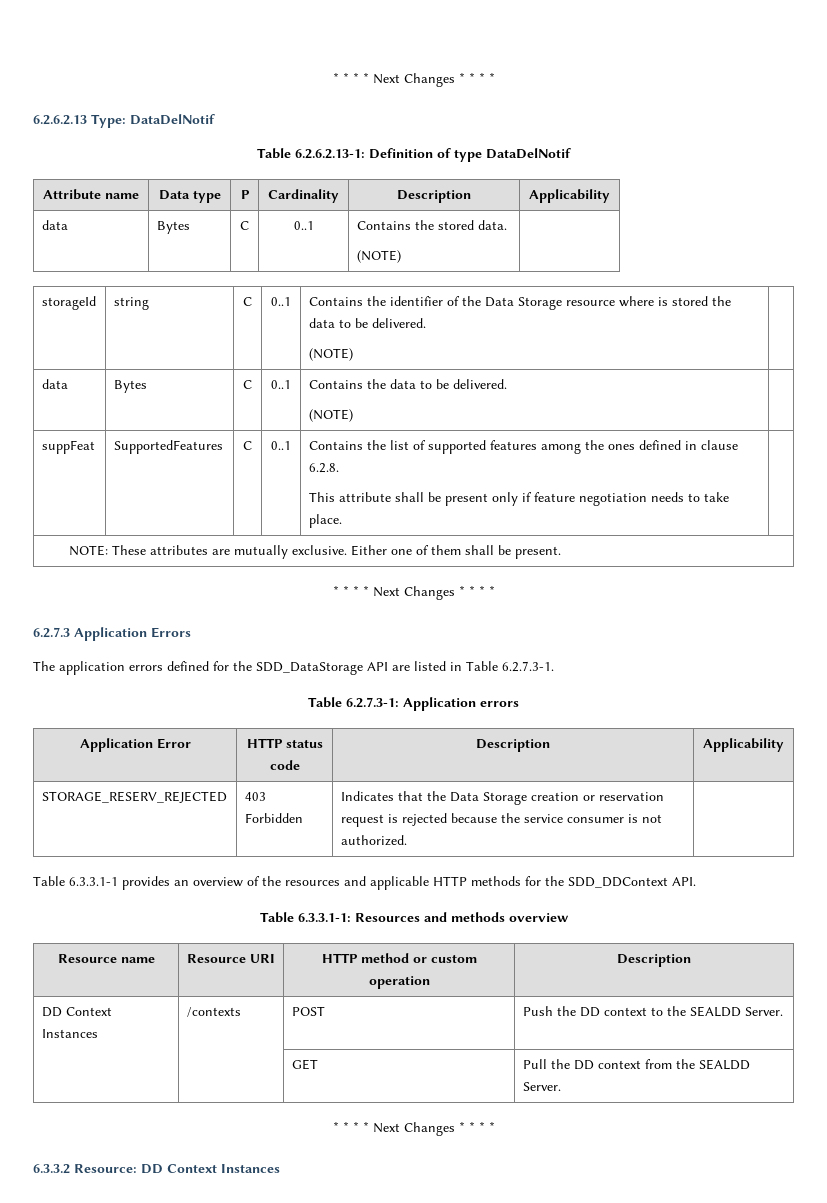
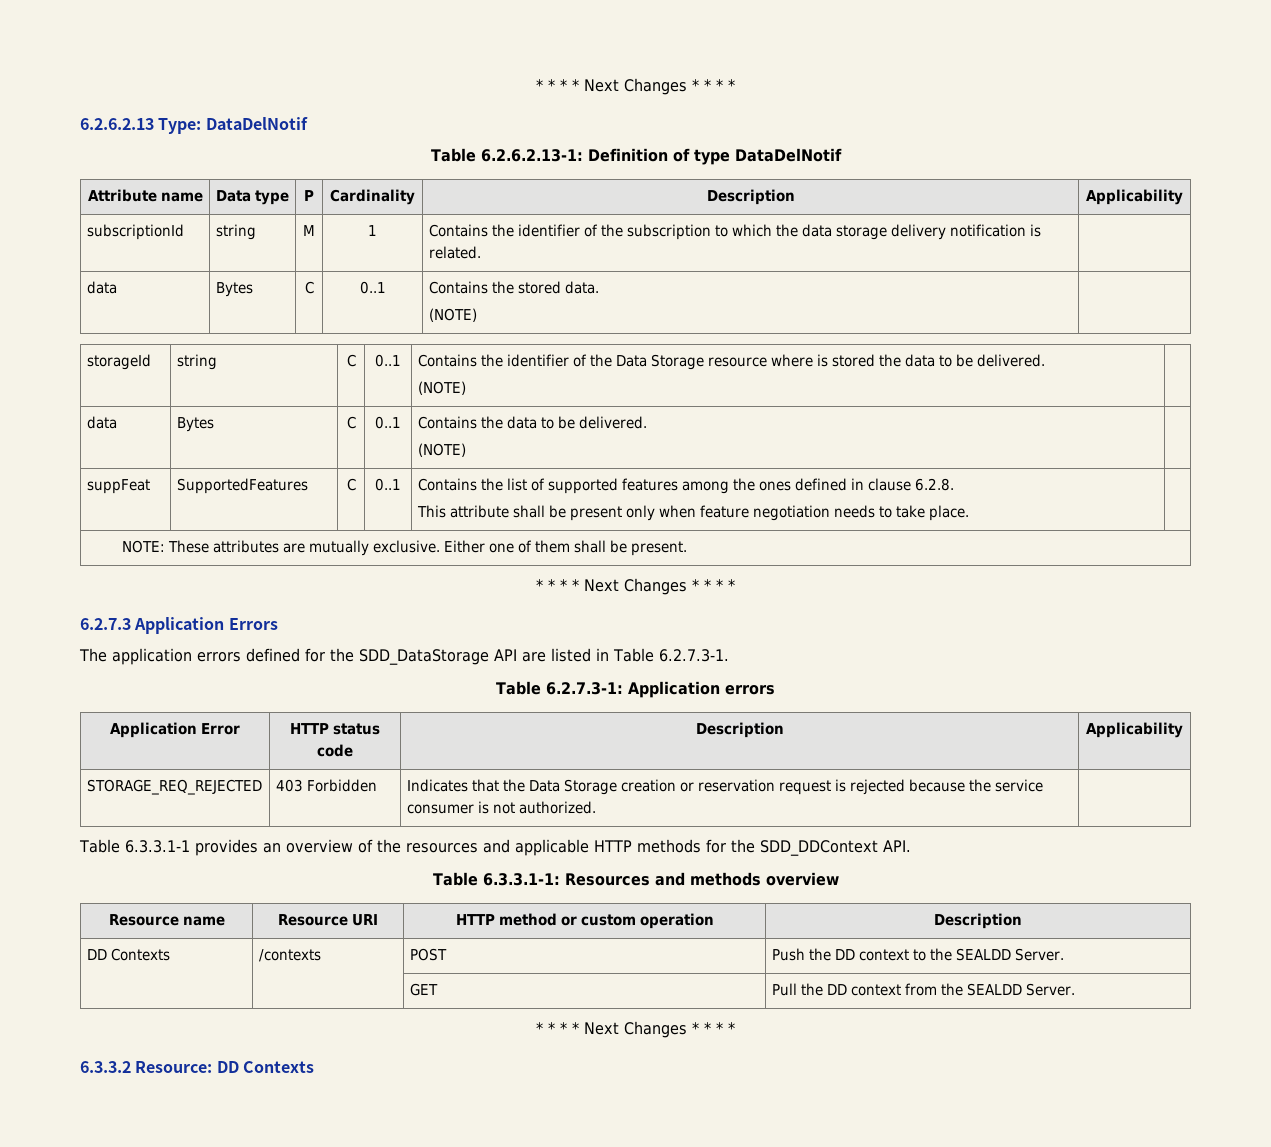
+ subscriptionId | string | M | 1 | Contains the identifier of the subscription to which the data storage delivery notification is related. |
  suppFeat | SupportedFeatures | C | 0..1 | Contains the list of supported features among the ones defined in clause 6.2.8.
- This attribute shall be present only if feature negotiation needs to take place. |
+ This attribute shall be present only when feature negotiation needs to take place. |
- STORAGE_RESERV_REJECTED | 403 Forbidden | Indicates that the Data Storage creation or reservation request is rejected because the service consumer is not authorized. |
+ STORAGE_REQ_REJECTED | 403 Forbidden | Indicates that the Data Storage creation or reservation request is rejected because the service consumer is not authorized. |
- DD Context Instances | /contexts | POST | Push the DD context to the SEALDD Server.
+ DD Contexts | /contexts | POST | Push the DD context to the SEALDD Server.
- 6.3.3.2 Resource: DD Context Instances
+ 6.3.3.2 Resource: DD Contexts

